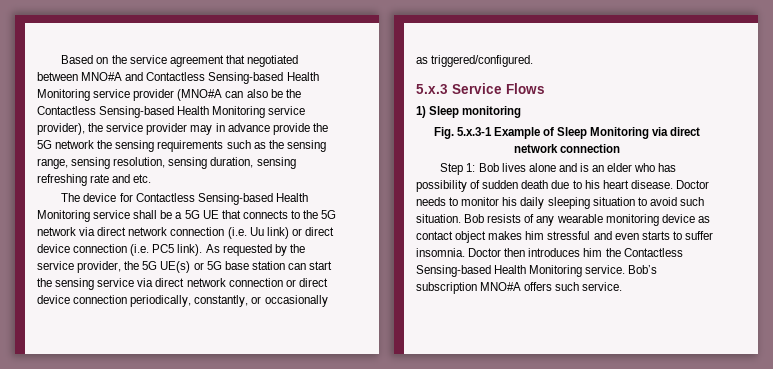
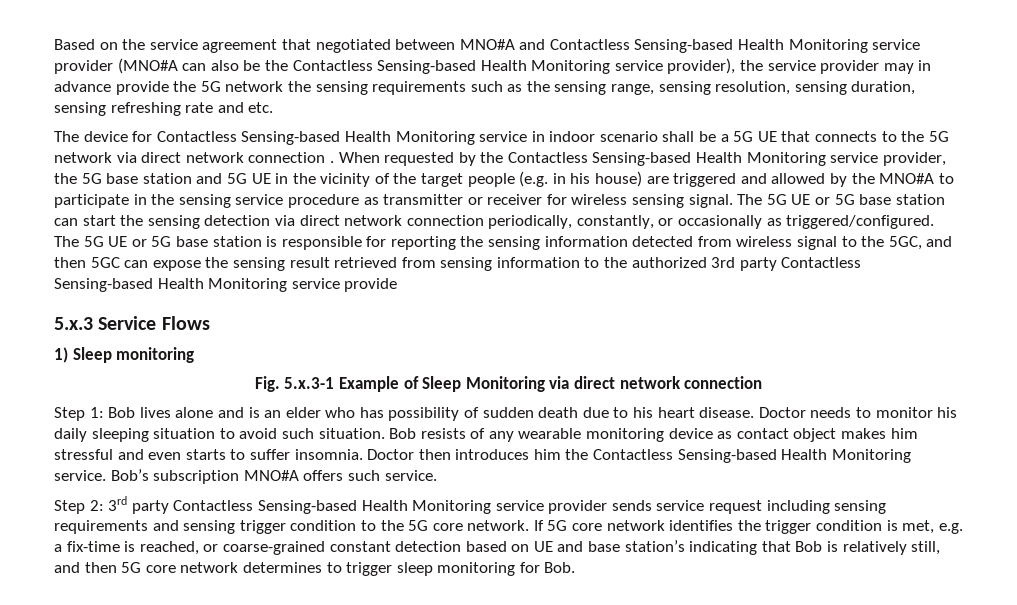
- The device for Contactless Sensing-based Health Monitoring service shall be a 5G UE that connects to the 5G network via direct network connection (i.e. Uu link) or direct device connection (i.e. PC5 link). As requested by the service provider, the 5G UE(s) or 5G base station can start the sensing service via direct network connection or direct device connection periodically, constantly, or occasionally as triggered/configured.
+ The device for Contactless Sensing-based Health Monitoring service in indoor scenario shall be a 5G UE that connects to the 5G network via direct network connection . When requested by the Contactless Sensing-based Health Monitoring service provider, the 5G base station and 5G UE in the vicinity of the target people (e.g. in his house) are triggered and allowed by the MNO#A to participate in the sensing service procedure as transmitter or receiver for wireless sensing signal. The 5G UE or 5G base station can start the sensing detection via direct network connection periodically, constantly, or occasionally as triggered/configured. The 5G UE or 5G base station is responsible for reporting the sensing information detected from wireless signal to the 5GC, and then 5GC can expose the sensing result retrieved from sensing information to the authorized 3rd party Contactless Sensing-based Health Monitoring service provide
+ Step 2: 3rd party Contactless Sensing-based Health Monitoring service provider sends service request including sensing requirements and sensing trigger condition to the 5G core network. If 5G core network identifies the trigger condition is met, e.g. a fix-time is reached, or coarse-grained constant detection based on UE and base station’s indicating that Bob is relatively still, and then 5G core network determines to trigger sleep monitoring for Bob.

